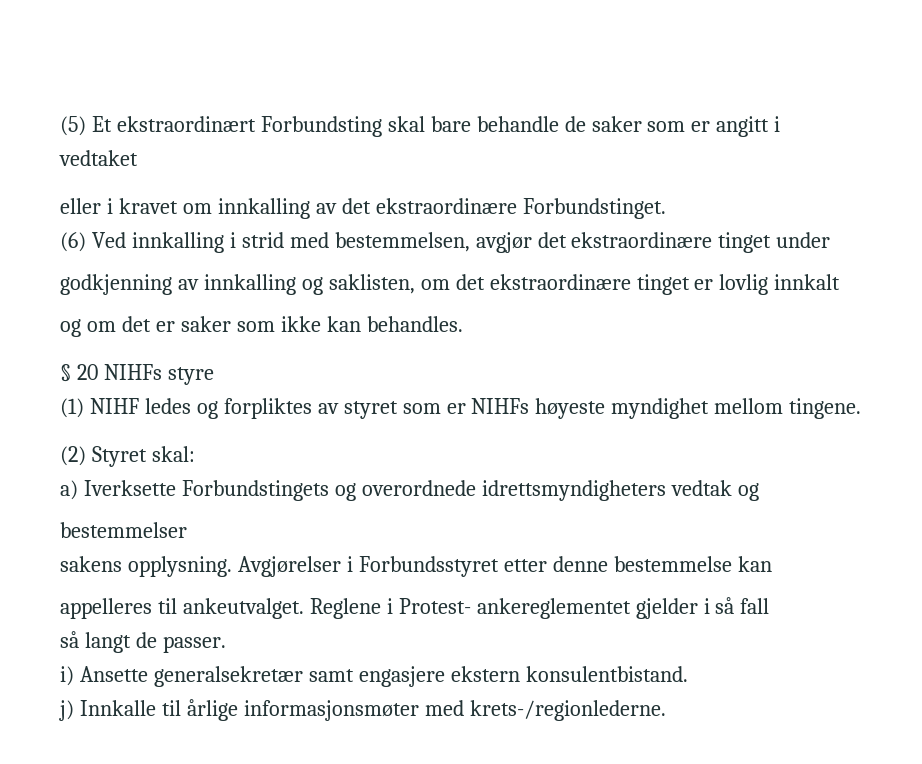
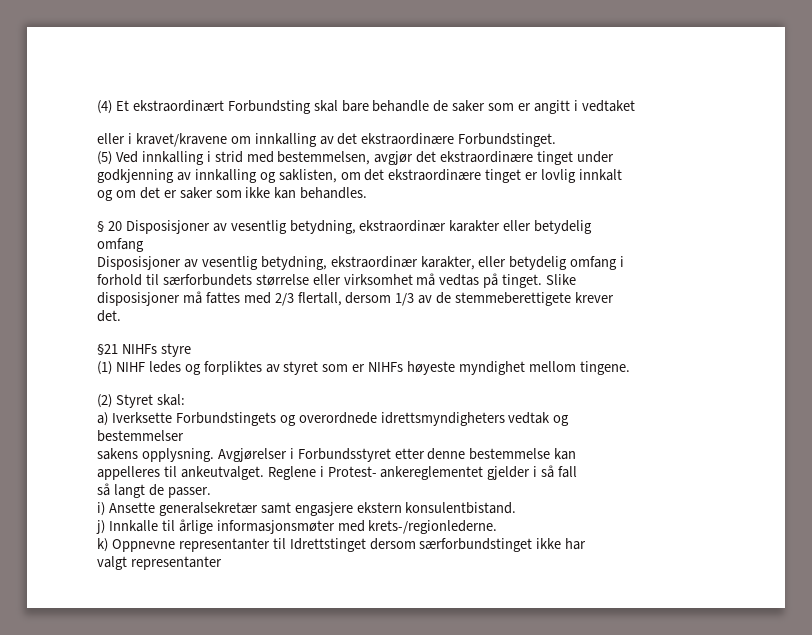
- (5) Et ekstraordinært Forbundsting skal bare behandle de saker som er angitt i vedtaket
+ (4) Et ekstraordinært Forbundsting skal bare behandle de saker som er angitt i vedtaket
- eller i kravet om innkalling av det ekstraordinære Forbundstinget.
+ eller i kravet/kravene om innkalling av det ekstraordinære Forbundstinget.
- (6) Ved innkalling i strid med bestemmelsen, avgjør det ekstraordinære tinget under
+ (5) Ved innkalling i strid med bestemmelsen, avgjør det ekstraordinære tinget under
- § 20 NIHFs styre
+ § 20 Disposisjoner av vesentlig betydning, ekstraordinær karakter eller betydelig
+ omfang
+ Disposisjoner av vesentlig betydning, ekstraordinær karakter, eller betydelig omfang i
+ forhold til særforbundets størrelse eller virksomhet må vedtas på tinget. Slike
+ disposisjoner må fattes med 2/3 flertall, dersom 1/3 av de stemmeberettigete krever
+ det.
+ §21 NIHFs styre
+ k) Oppnevne representanter til Idrettstinget dersom særforbundstinget ikke har
+ valgt representanter

